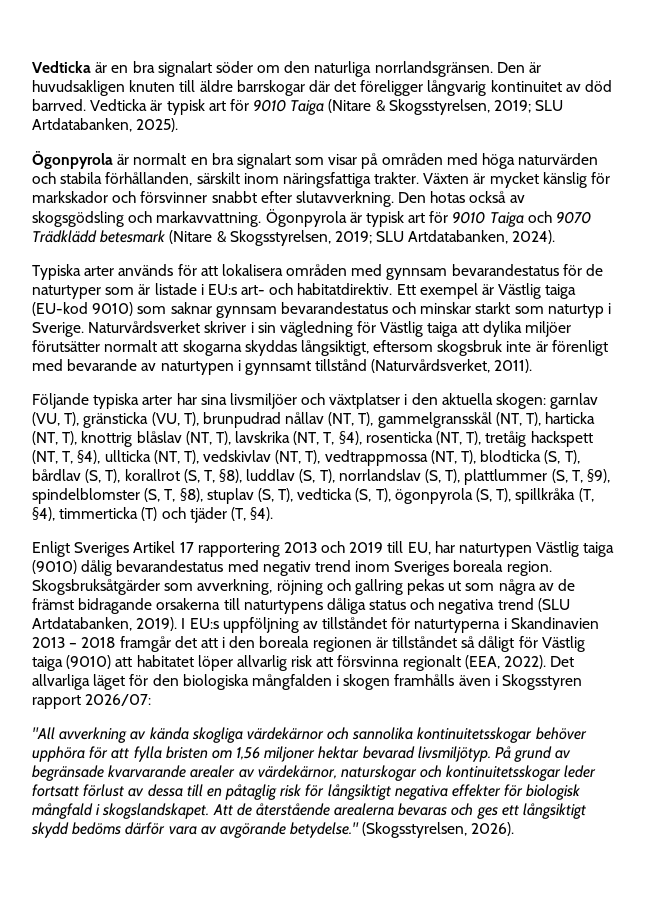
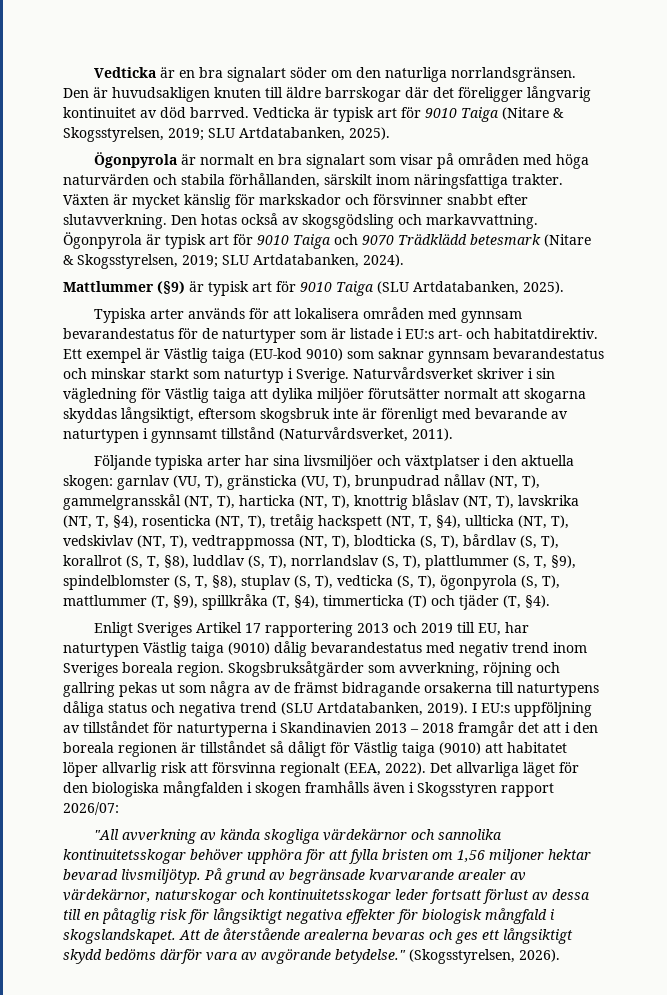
+ Mattlummer (§9) är typisk art för 9010 Taiga (SLU Artdatabanken, 2025).
- garnlav (VU, T), gränsticka (VU, T), brunpudrad nållav (NT, T), gammelgransskål (NT, T), harticka (NT, T), knottrig blåslav (NT, T), lavskrika (NT, T, §4), rosenticka (NT, T), tretåig hackspett (NT, T, §4), ullticka (NT, T), vedskivlav (NT, T), vedtrappmossa (NT, T), blodticka (S, T), bårdlav (S, T), korallrot (S, T, §8), luddlav (S, T), norrlandslav (S, T), plattlummer (S, T, §9), spindelblomster (S, T, §8), stuplav (S, T), vedticka (S, T), ögonpyrola (S, T), spillkråka (T, §4), timmerticka (T) och tjäder (T, §4).
+ garnlav (VU, T), gränsticka (VU, T), brunpudrad nållav (NT, T), gammelgransskål (NT, T), harticka (NT, T), knottrig blåslav (NT, T), lavskrika (NT, T, §4), rosenticka (NT, T), tretåig hackspett (NT, T, §4), ullticka (NT, T), vedskivlav (NT, T), vedtrappmossa (NT, T), blodticka (S, T), bårdlav (S, T), korallrot (S, T, §8), luddlav (S, T), norrlandslav (S, T), plattlummer (S, T, §9), spindelblomster (S, T, §8), stuplav (S, T), vedticka (S, T), ögonpyrola (S, T), mattlummer (T, §9), spillkråka (T, §4), timmerticka (T) och tjäder (T, §4).

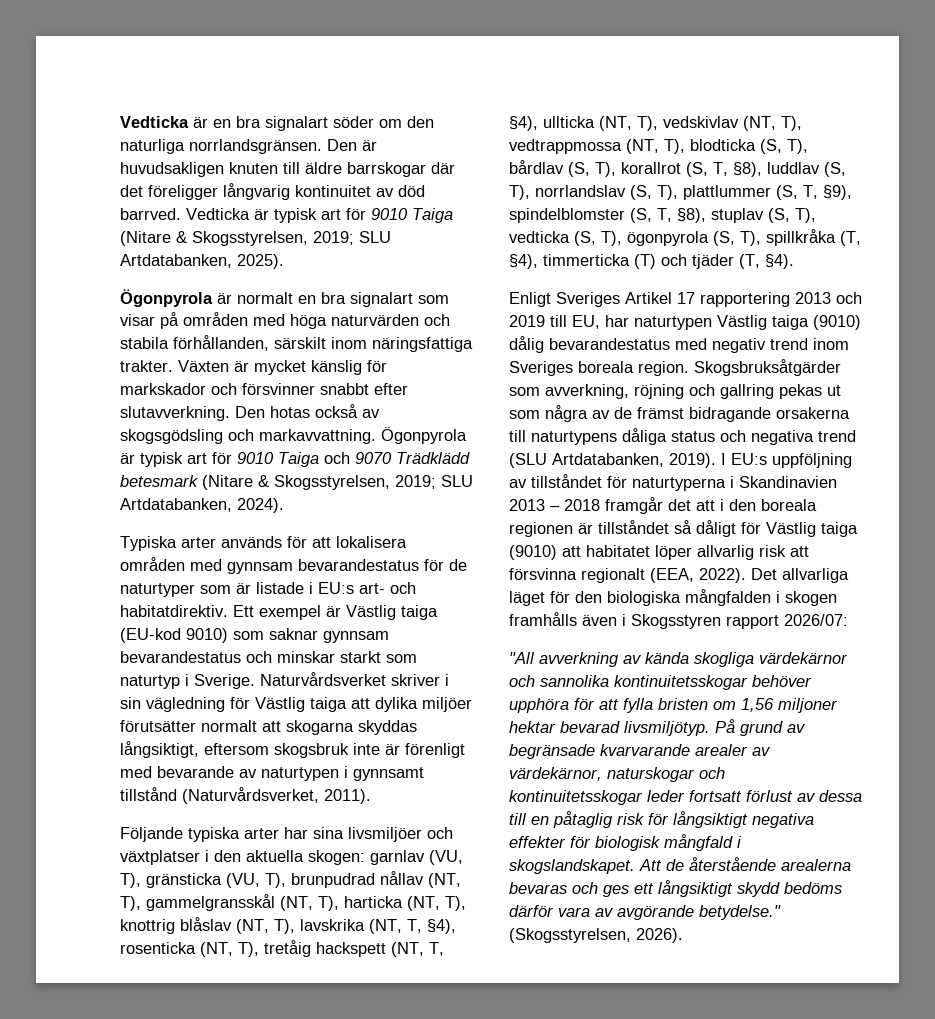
- Mattlummer (§9) är typisk art för 9010 Taiga (SLU Artdatabanken, 2025).
- garnlav (VU, T), gränsticka (VU, T), brunpudrad nållav (NT, T), gammelgransskål (NT, T), harticka (NT, T), knottrig blåslav (NT, T), lavskrika (NT, T, §4), rosenticka (NT, T), tretåig hackspett (NT, T, §4), ullticka (NT, T), vedskivlav (NT, T), vedtrappmossa (NT, T), blodticka (S, T), bårdlav (S, T), korallrot (S, T, §8), luddlav (S, T), norrlandslav (S, T), plattlummer (S, T, §9), spindelblomster (S, T, §8), stuplav (S, T), vedticka (S, T), ögonpyrola (S, T), mattlummer (T, §9), spillkråka (T, §4), timmerticka (T) och tjäder (T, §4).
+ garnlav (VU, T), gränsticka (VU, T), brunpudrad nållav (NT, T), gammelgransskål (NT, T), harticka (NT, T), knottrig blåslav (NT, T), lavskrika (NT, T, §4), rosenticka (NT, T), tretåig hackspett (NT, T, §4), ullticka (NT, T), vedskivlav (NT, T), vedtrappmossa (NT, T), blodticka (S, T), bårdlav (S, T), korallrot (S, T, §8), luddlav (S, T), norrlandslav (S, T), plattlummer (S, T, §9), spindelblomster (S, T, §8), stuplav (S, T), vedticka (S, T), ögonpyrola (S, T), spillkråka (T, §4), timmerticka (T) och tjäder (T, §4).

